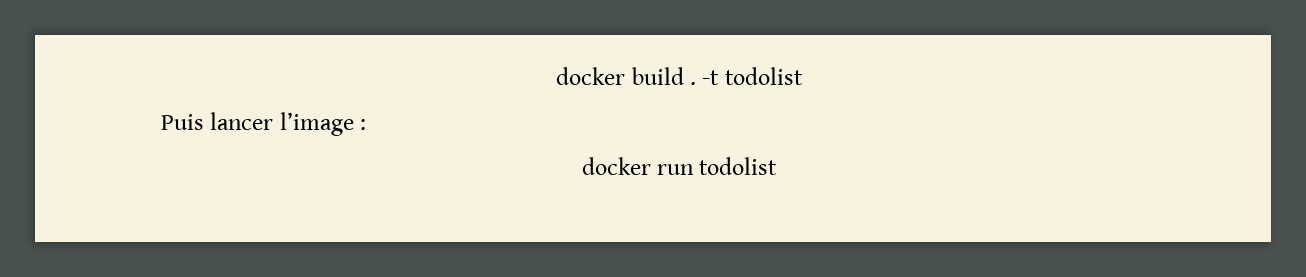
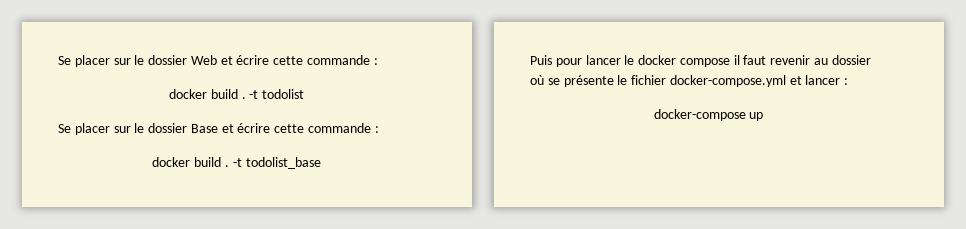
+ Se placer sur le dossier Web et écrire cette commande :
- Puis lancer l’image :
- docker run todolist
+ Se placer sur le dossier Base et écrire cette commande :
+ docker build . -t todolist_base
+ Puis pour lancer le docker compose il faut revenir au dossier où se présente le fichier docker-compose.yml et lancer :
+ docker-compose up

